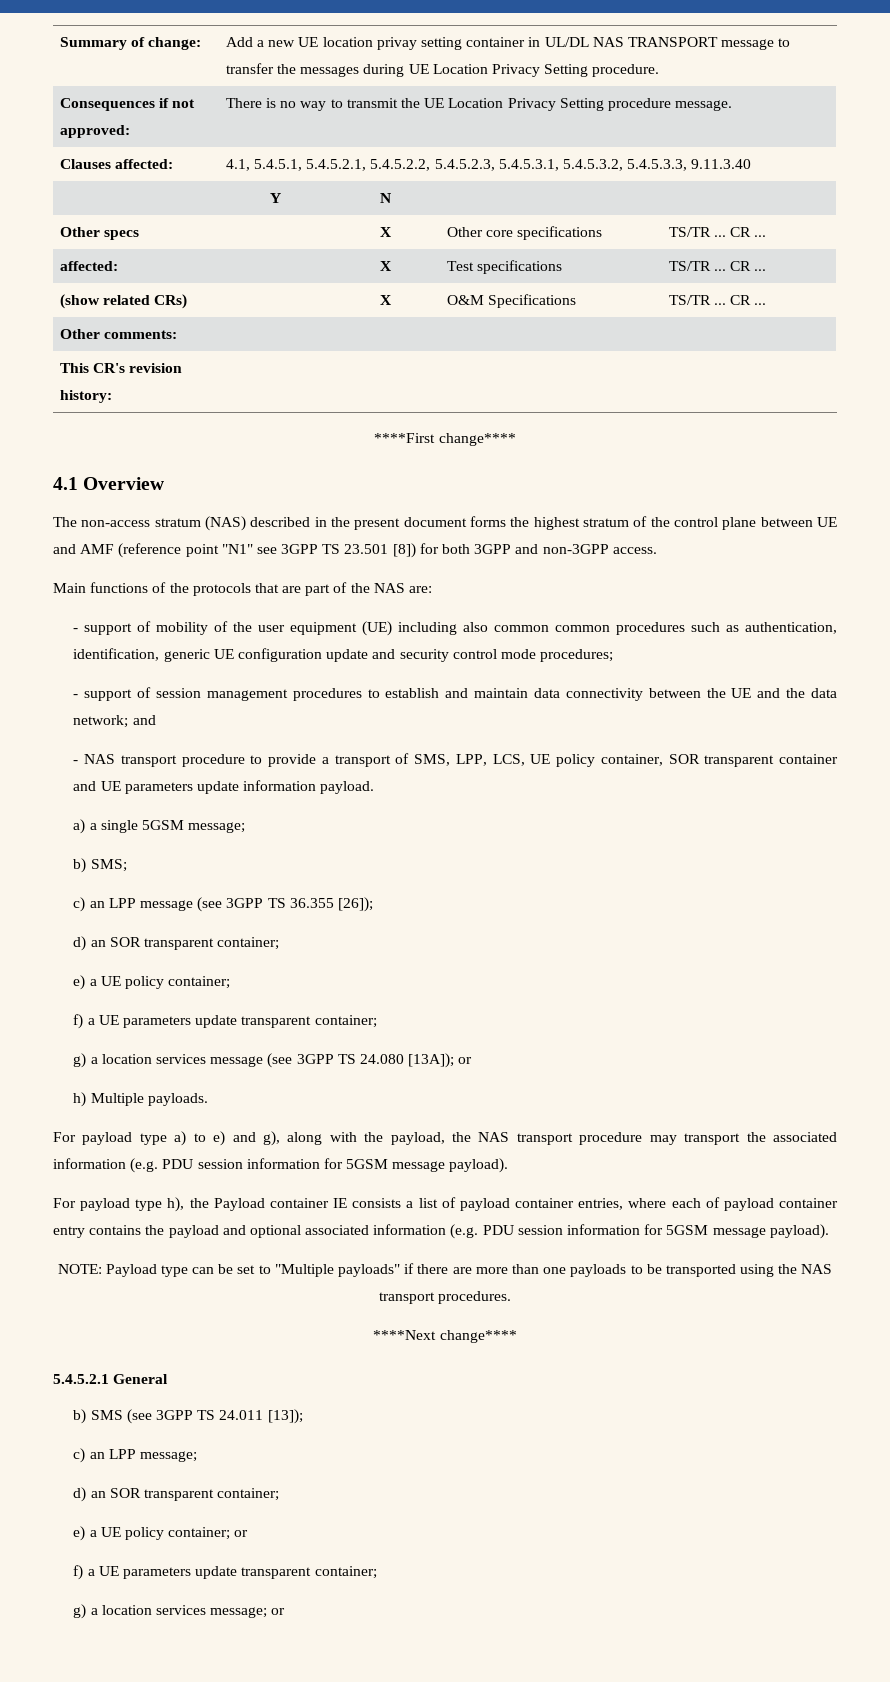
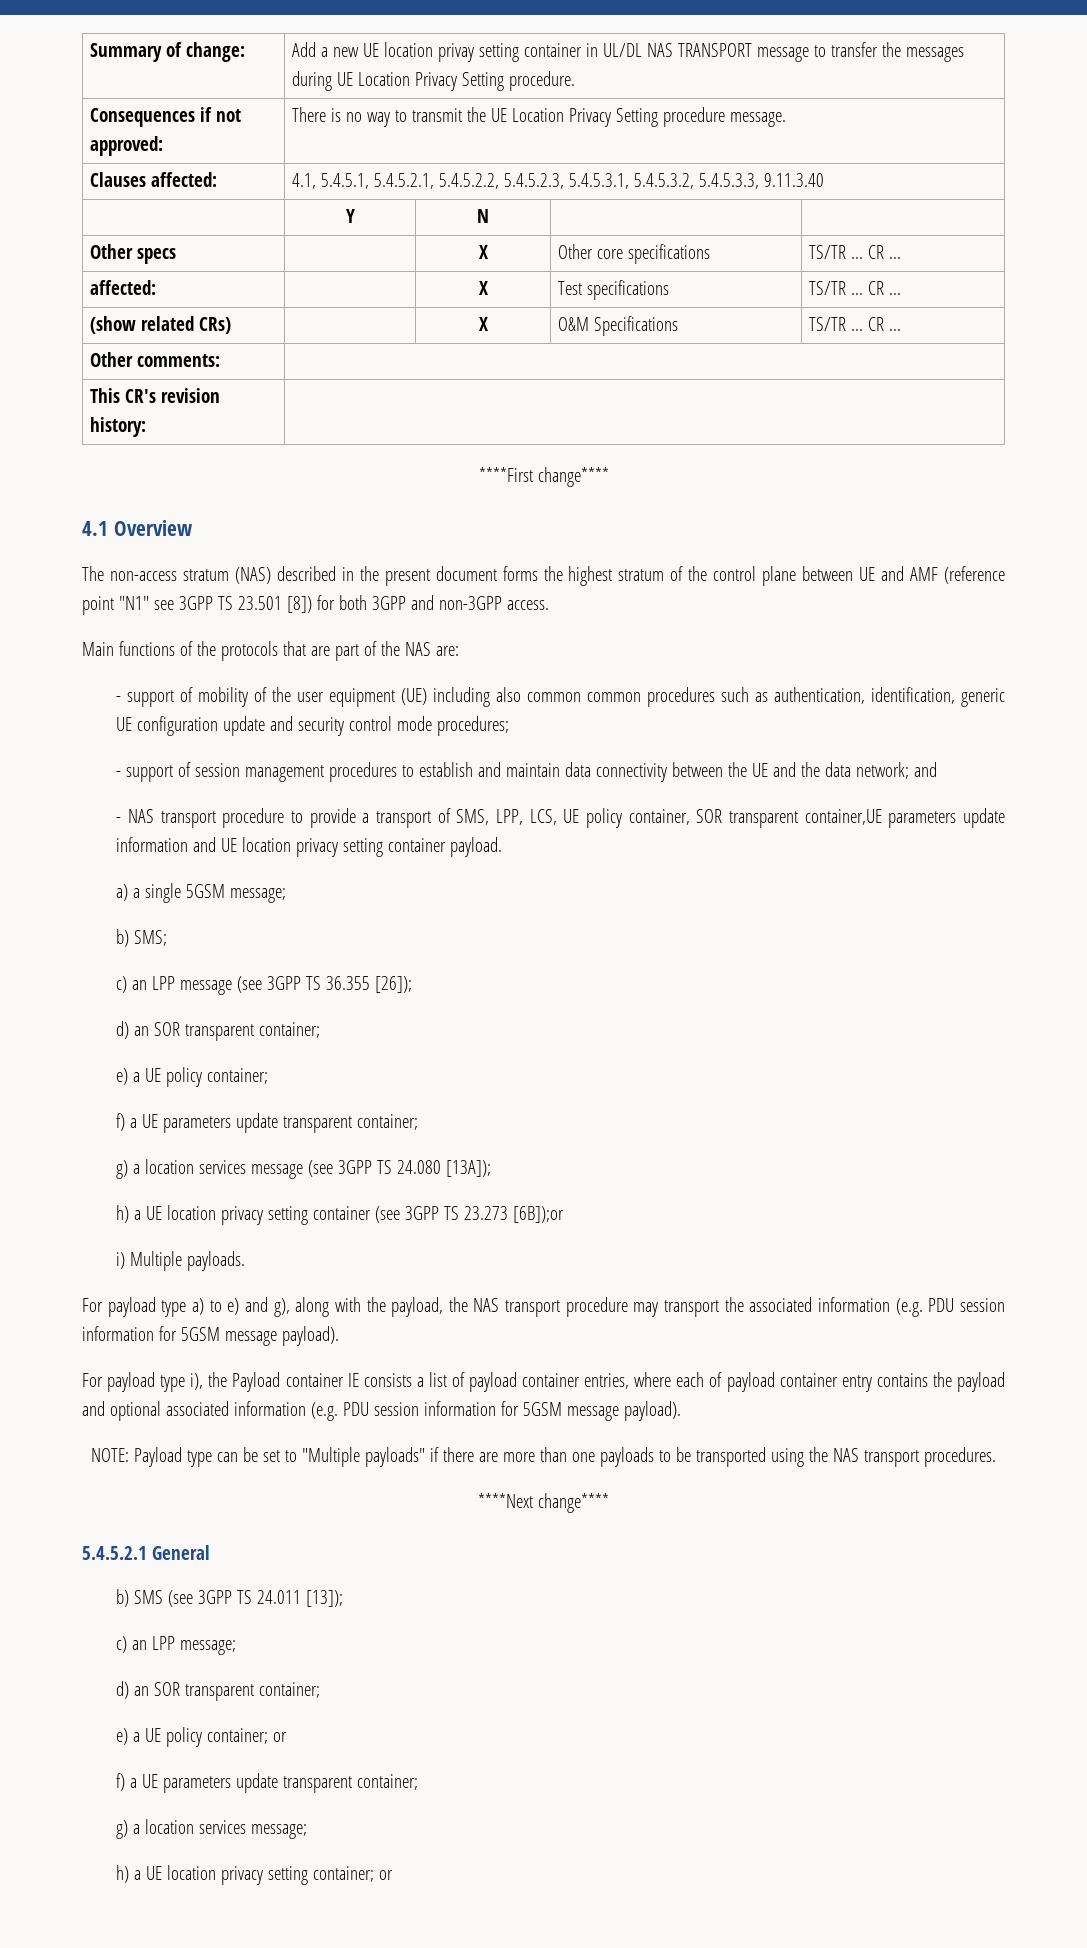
- - NAS transport procedure to provide a transport of SMS, LPP, LCS, UE policy container, SOR transparent container and UE parameters update information payload.
+ - NAS transport procedure to provide a transport of SMS, LPP, LCS, UE policy container, SOR transparent container,UE parameters update information and UE location privacy setting container payload.
- g) a location services message (see 3GPP TS 24.080 [13A]); or
- h) Multiple payloads.
+ g) a location services message (see 3GPP TS 24.080 [13A]);
+ h) a UE location privacy setting container (see 3GPP TS 23.273 [6B]);or
+ i) Multiple payloads.
- For payload type h), the Payload container IE consists a list of payload container entries, where each of payload container entry contains the payload and optional associated information (e.g. PDU session information for 5GSM message payload).
+ For payload type i), the Payload container IE consists a list of payload container entries, where each of payload container entry contains the payload and optional associated information (e.g. PDU session information for 5GSM message payload).
- g) a location services message; or
+ g) a location services message;
+ h) a UE location privacy setting container; or

